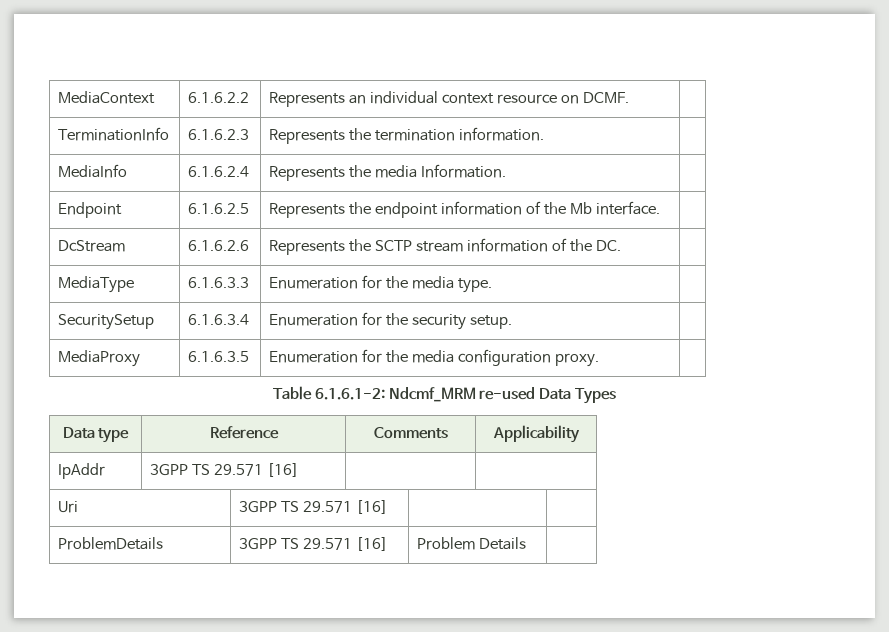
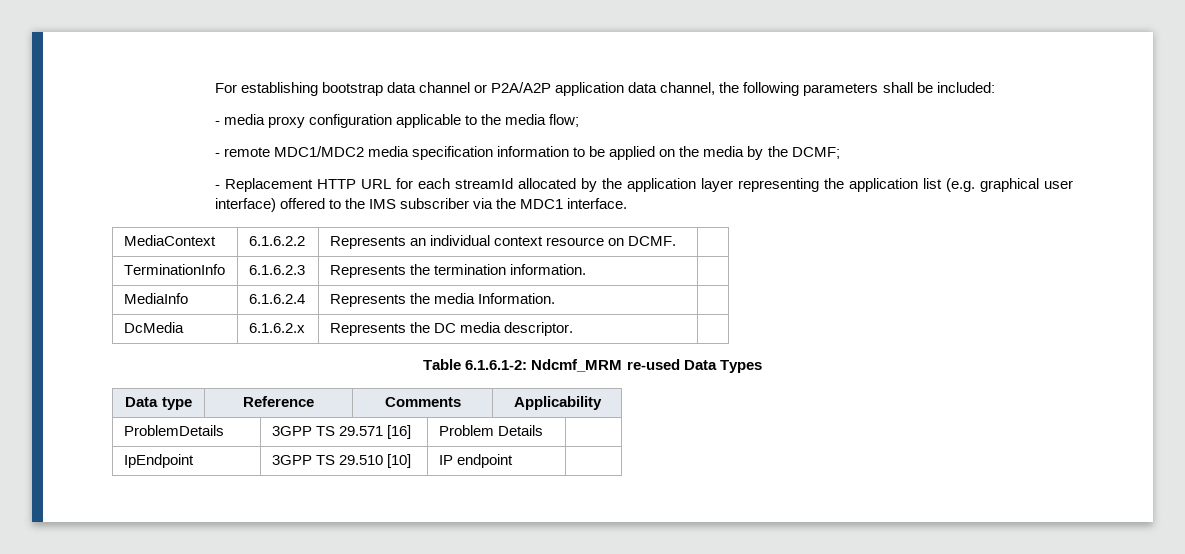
+ For establishing bootstrap data channel or P2A/A2P application data channel, the following parameters shall be included:
+ - media proxy configuration applicable to the media flow;
+ - remote MDC1/MDC2 media specification information to be applied on the media by the DCMF;
+ - Replacement HTTP URL for each streamId allocated by the application layer representing the application list (e.g. graphical user interface) offered to the IMS subscriber via the MDC1 interface.
- Endpoint | 6.1.6.2.5 | Represents the endpoint information of the Mb interface. |
- DcStream | 6.1.6.2.6 | Represents the SCTP stream information of the DC. |
- MediaType | 6.1.6.3.3 | Enumeration for the media type. |
- SecuritySetup | 6.1.6.3.4 | Enumeration for the security setup. |
- MediaProxy | 6.1.6.3.5 | Enumeration for the media configuration proxy. |
+ DcMedia | 6.1.6.2.x | Represents the DC media descriptor. |
- IpAddr | 3GPP TS 29.571 [16] | |
- Uri | 3GPP TS 29.571 [16] | |
+ IpEndpoint | 3GPP TS 29.510 [10] | IP endpoint |

